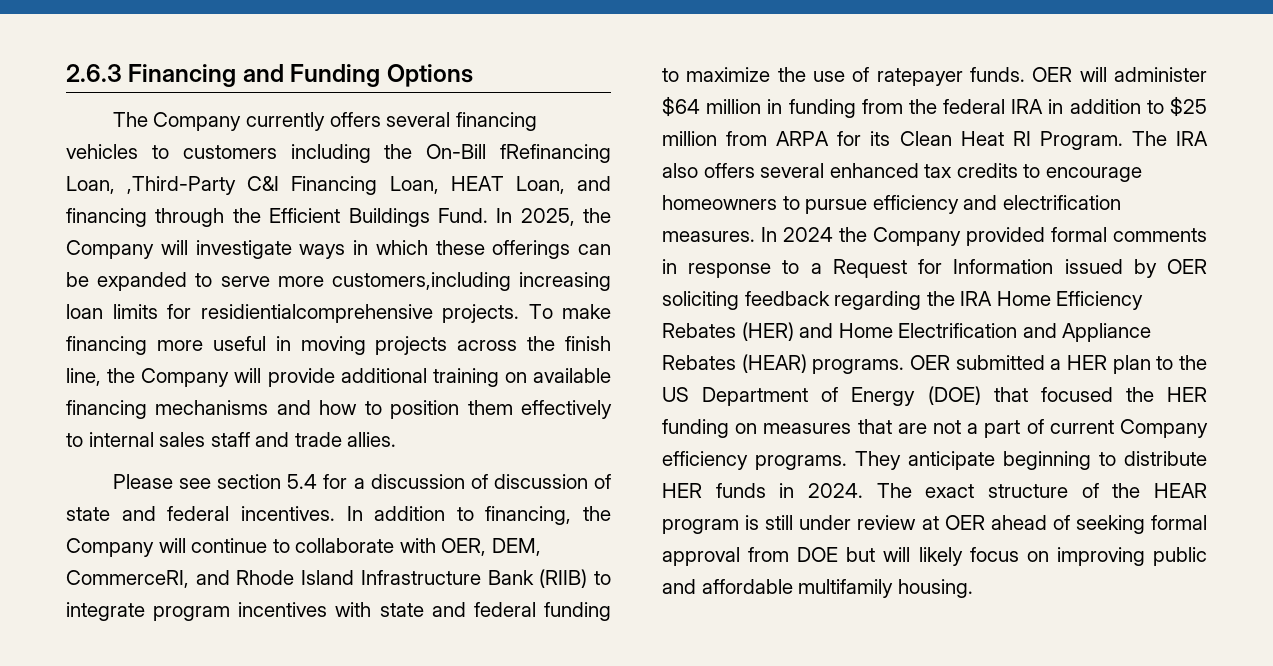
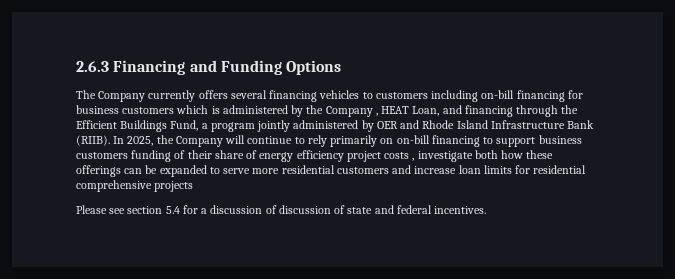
- The Company currently offers several financing vehicles to customers including the On-Bill fRefinancing Loan, ,Third-Party C&I Financing Loan, HEAT Loan, and financing through the Efficient Buildings Fund.
+ The Company currently offers several financing vehicles to customers including on-bill financing for business customers which is administered by the Company , HEAT Loan, and financing through the Efficient Buildings Fund, a program jointly administered by OER and Rhode Island Infrastructure Bank (RIIB).
- In 2025, the Company will investigate ways in which these offerings can be expanded to serve more customers,including increasing loan limits for residientialcomprehensive projects. To make financing more useful in moving projects across the finish line, the Company will provide additional training on available financing mechanisms and how to position them effectively to internal sales staff and trade allies.
+ In 2025, the Company will continue to rely primarily on on-bill financing to support business customers funding of their share of energy efficiency project costs , investigate both how these offerings can be expanded to serve more residential customers and increase loan limits for residential comprehensive projects
- In addition to financing, the Company will continue to collaborate with OER, DEM, CommerceRI, and Rhode Island Infrastructure Bank (RIIB) to integrate program incentives with state and federal funding to maximize the use of ratepayer funds. OER will administer $64 million in funding from the federal IRA in addition to $25 million from ARPA for its Clean Heat RI Program. The IRA also offers several enhanced tax credits to encourage homeowners to pursue efficiency and electrification measures. In 2024 the Company provided formal comments in response to a Request for Information issued by OER soliciting feedback regarding the IRA Home Efficiency Rebates (HER) and Home Electrification and Appliance Rebates (HEAR) programs. OER submitted a HER plan to the US Department of Energy (DOE) that focused the HER funding on measures that are not a part of current Company efficiency programs. They anticipate beginning to distribute HER funds in 2024. The exact structure of the HEAR program is still under review at OER ahead of seeking formal approval from DOE but will likely focus on improving public and affordable multifamily housing.

